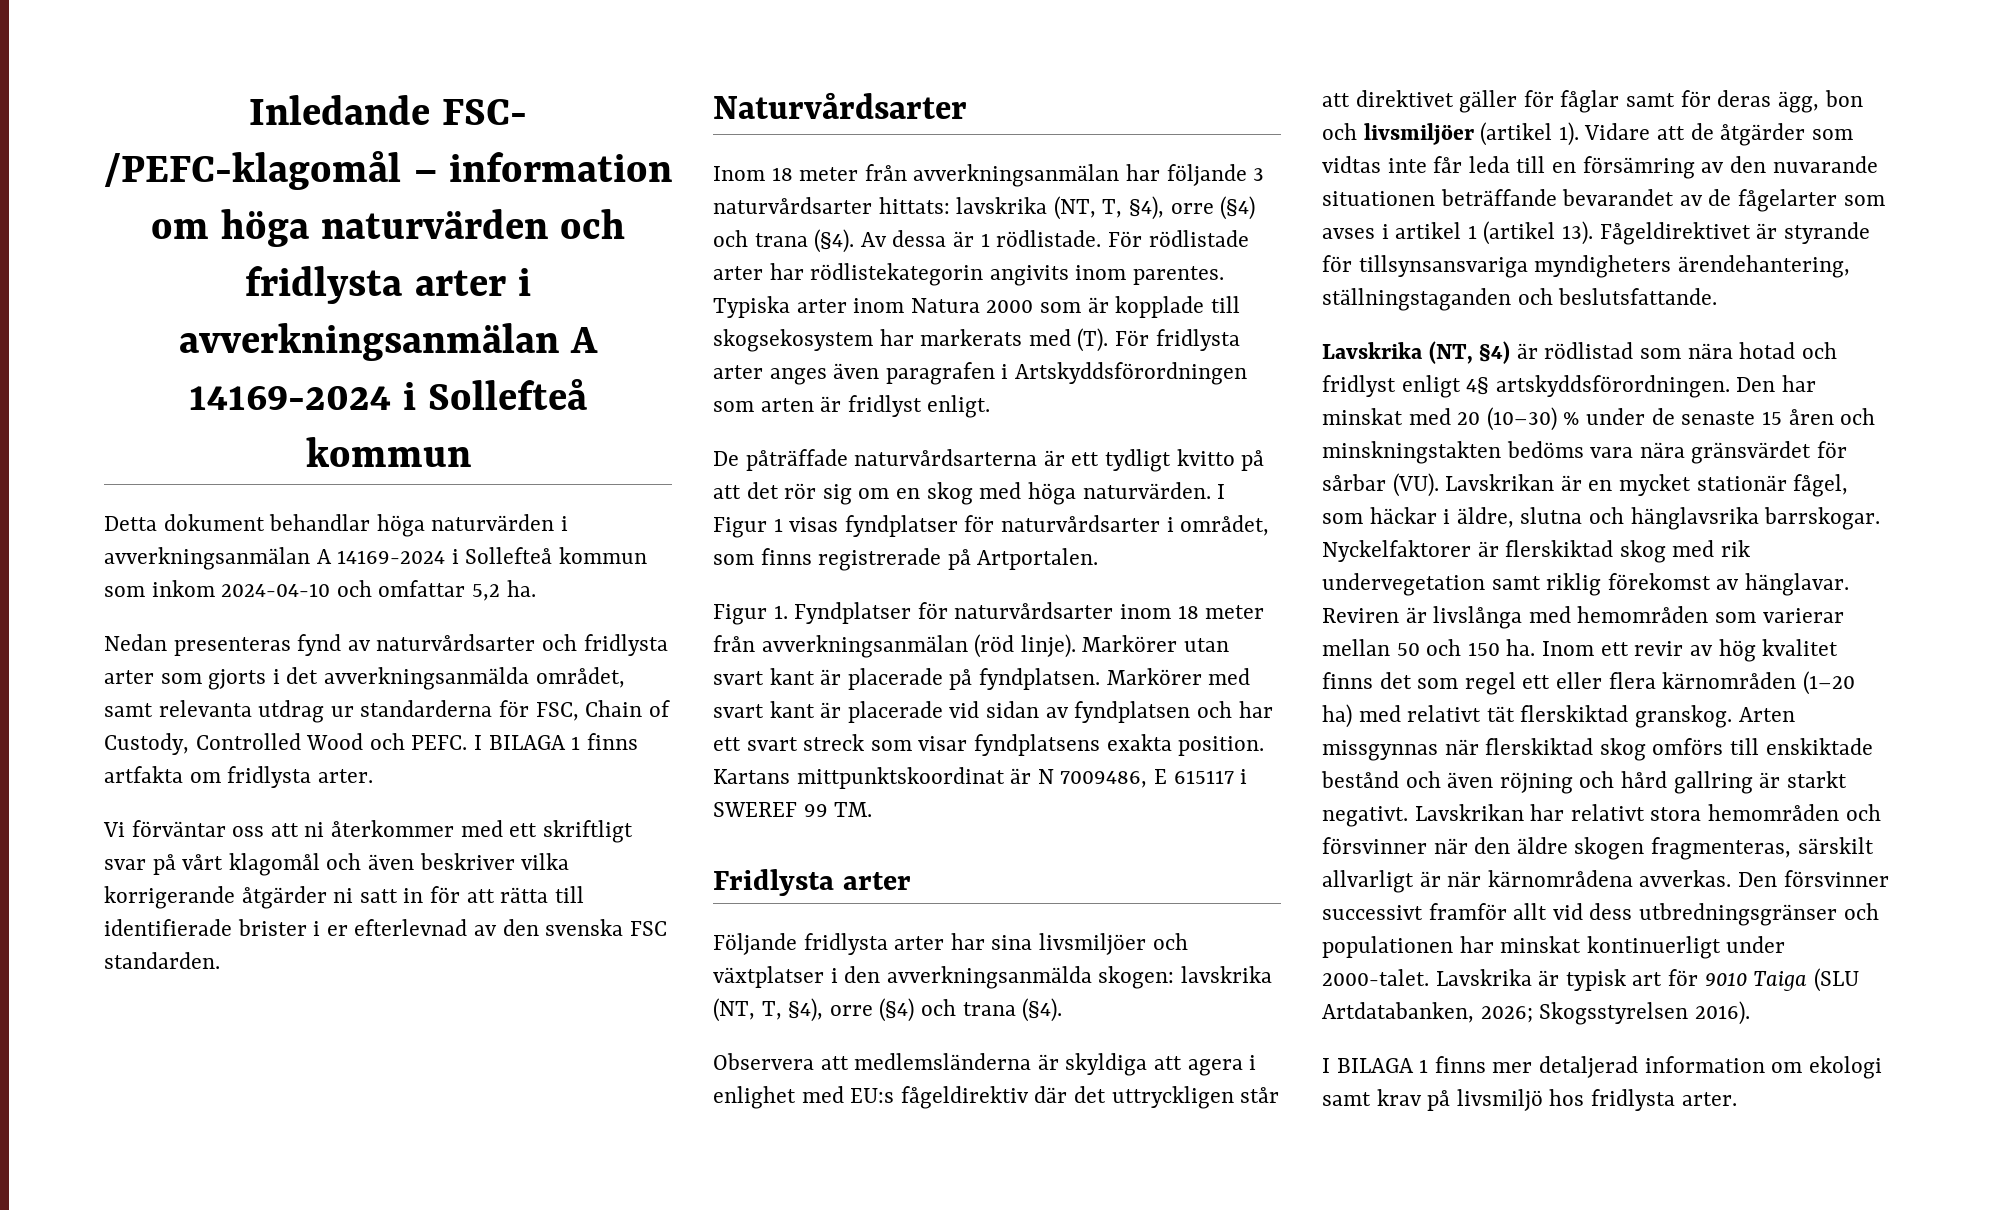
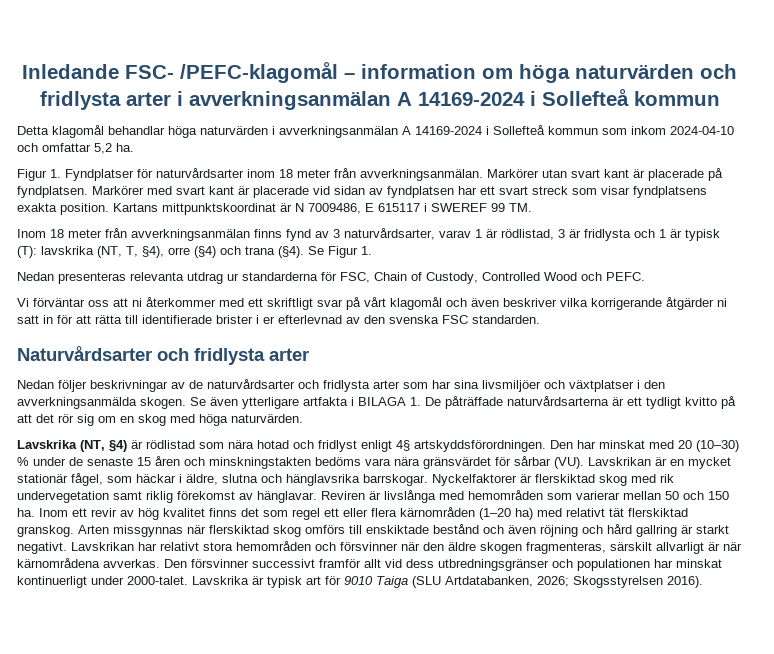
- Detta dokument behandlar höga naturvärden i avverkningsanmälan A 14169-2024 i Sollefteå kommun som inkom 2024-04-10 och omfattar 5,2 ha.
+ Detta klagomål behandlar höga naturvärden i avverkningsanmälan A 14169-2024 i Sollefteå kommun som inkom 2024-04-10 och omfattar 5,2 ha.
- Nedan presenteras fynd av naturvårdsarter och fridlysta arter som gjorts i det avverkningsanmälda området, samt relevanta utdrag ur standarderna för FSC, Chain of Custody, Controlled Wood och PEFC. I BILAGA 1 finns artfakta om fridlysta arter.
+ Figur 1. Fyndplatser för naturvårdsarter inom 18 meter från avverkningsanmälan. Markörer utan svart kant är placerade på fyndplatsen. Markörer med svart kant är placerade vid sidan av fyndplatsen har ett svart streck som visar fyndplatsens exakta position. Kartans mittpunktskoordinat är N 7009486, E 615117 i SWEREF 99 TM.
+ Inom 18 meter från avverkningsanmälan finns fynd av 3 naturvårdsarter, varav 1 är rödlistad, 3 är fridlysta och 1 är typisk (T): lavskrika (NT, T, §4), orre (§4) och trana (§4). Se Figur 1.
+ Nedan presenteras relevanta utdrag ur standarderna för FSC, Chain of Custody, Controlled Wood och PEFC.
- Naturvårdsarter
- Inom 18 meter från avverkningsanmälan har följande 3 naturvårdsarter hittats: lavskrika (NT, T, §4), orre (§4) och trana (§4). Av dessa är 1 rödlistade. För rödlistade arter har rödlistekategorin angivits inom parentes. Typiska arter inom Natura 2000 som är kopplade till skogsekosystem har markerats med (T). För fridlysta arter anges även paragrafen i Artskyddsförordningen som arten är fridlyst enligt.
- De påträffade naturvårdsarterna är ett tydligt kvitto på att det rör sig om en skog med höga naturvärden. I Figur 1 visas fyndplatser för naturvårdsarter i området, som finns registrerade på Artportalen.
- Figur 1. Fyndplatser för naturvårdsarter inom 18 meter från avverkningsanmälan (röd linje). Markörer utan svart kant är placerade på fyndplatsen. Markörer med svart kant är placerade vid sidan av fyndplatsen och har ett svart streck som visar fyndplatsens exakta position. Kartans mittpunktskoordinat är N 7009486, E 615117 i SWEREF 99 TM.
- Fridlysta arter
- Följande fridlysta arter har sina livsmiljöer och växtplatser i den avverkningsanmälda skogen: lavskrika (NT, T, §4), orre (§4) och trana (§4).
- Observera att medlemsländerna är skyldiga att agera i enlighet med EU:s fågeldirektiv där det uttryckligen står att direktivet gäller för fåglar samt för deras ägg, bon och livsmiljöer (artikel 1). Vidare att de åtgärder som vidtas inte får leda till en försämring av den nuvarande situationen beträffande bevarandet av de fågelarter som avses i artikel 1 (artikel 13). Fågeldirektivet är styrande för tillsynsansvariga myndigheters ärendehantering, ställningstaganden och beslutsfattande.
+ Naturvårdsarter och fridlysta arter
+ Nedan följer beskrivningar av de naturvårdsarter och fridlysta arter som har sina livsmiljöer och växtplatser i den avverkningsanmälda skogen. Se även ytterligare artfakta i BILAGA 1. De påträffade naturvårdsarterna är ett tydligt kvitto på att det rör sig om en skog med höga naturvärden.
- I BILAGA 1 finns mer detaljerad information om ekologi samt krav på livsmiljö hos fridlysta arter.

